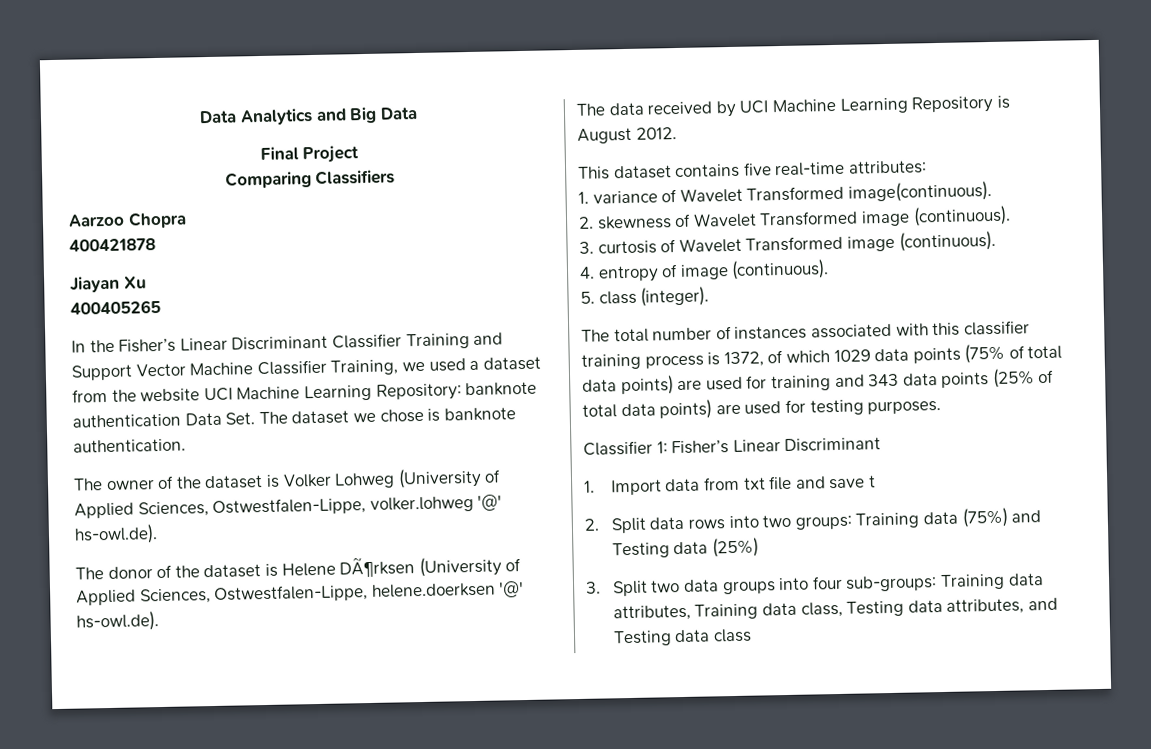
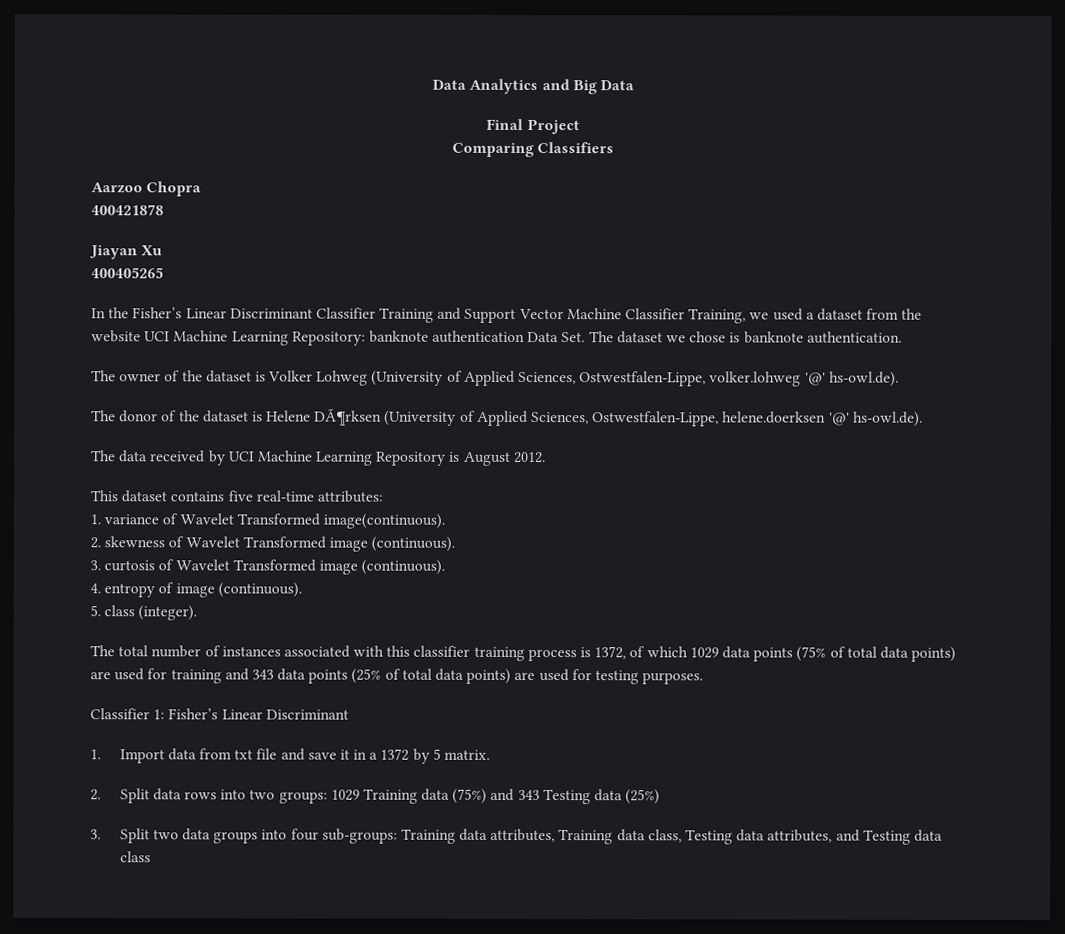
- 1. Import data from txt file and save t
+ 1. Import data from txt file and save it in a 1372 by 5 matrix.
- 2. Split data rows into two groups: Training data (75%) and Testing data (25%)
+ 2. Split data rows into two groups: 1029 Training data (75%) and 343 Testing data (25%)

